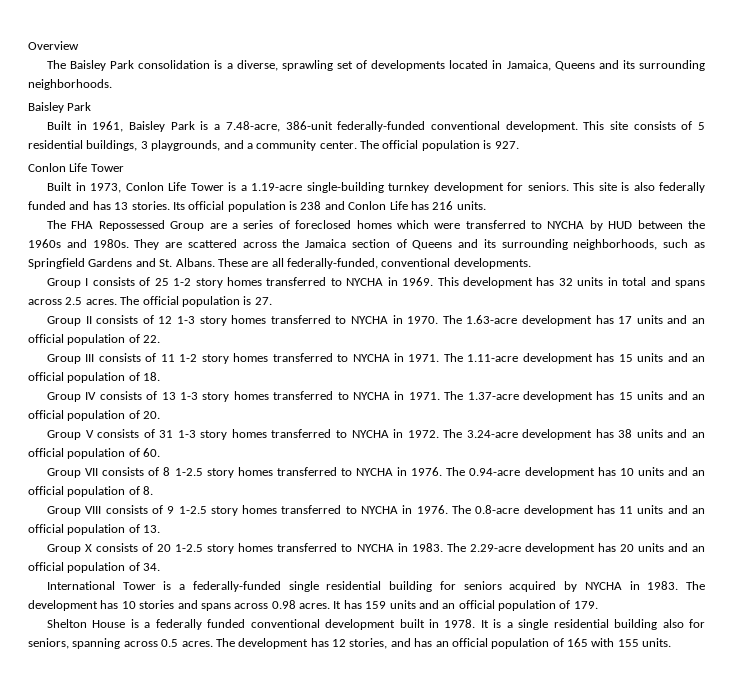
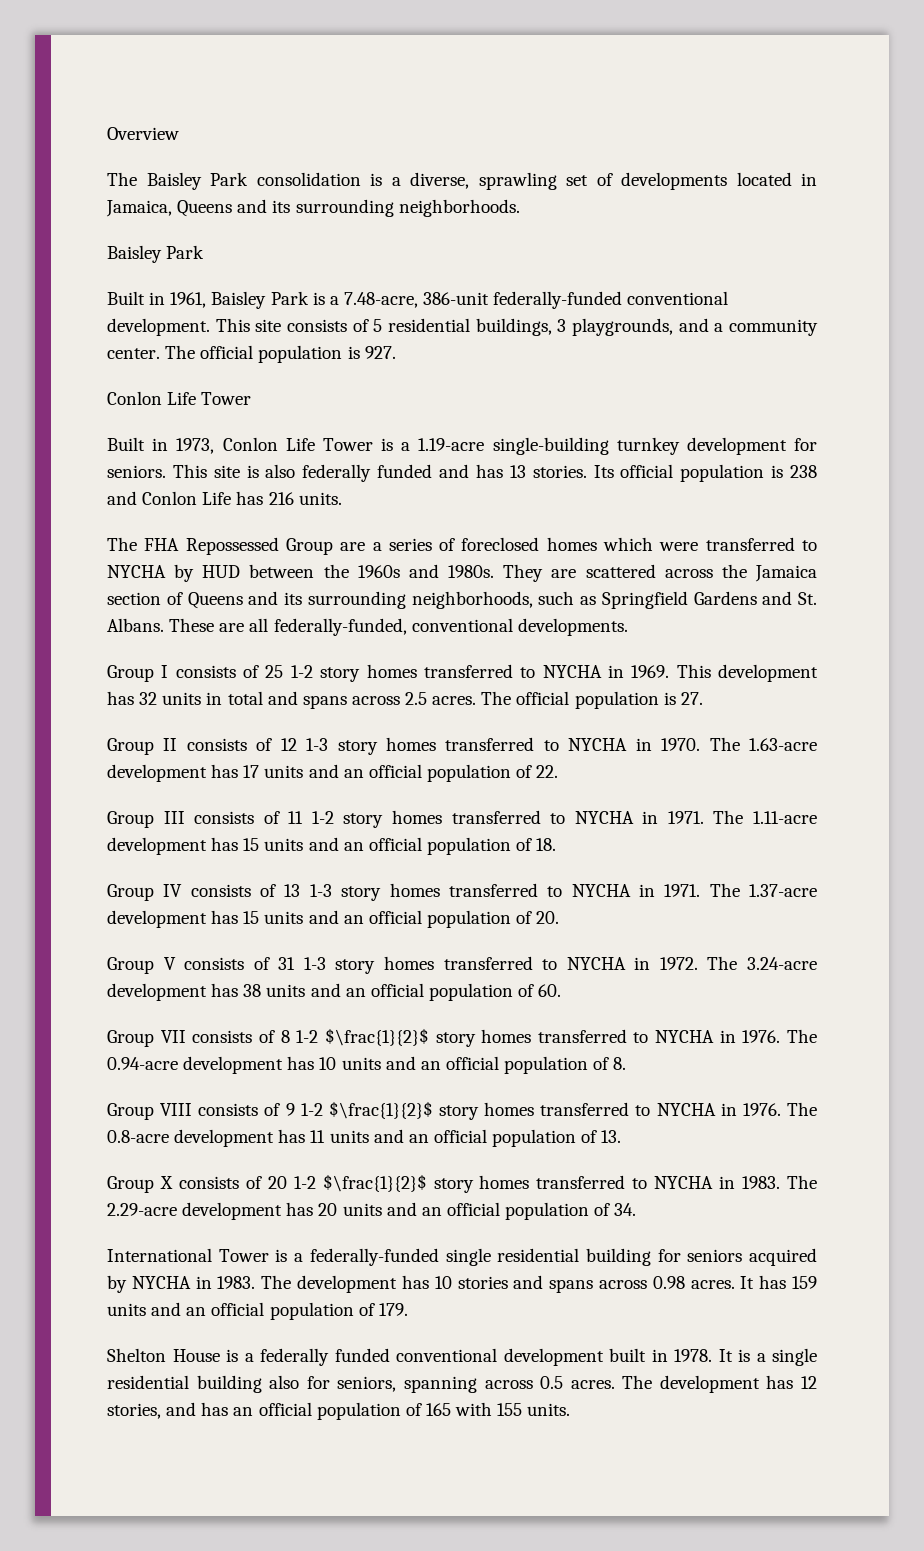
- Group VII consists of 8 1-2.5 story homes transferred to NYCHA in 1976.
+ Group VII consists of 8 1-2 $\frac{1}{2}$ story homes transferred to NYCHA in 1976.
- Group VIII consists of 9 1-2.5 story homes transferred to NYCHA in 1976.
+ Group VIII consists of 9 1-2 $\frac{1}{2}$ story homes transferred to NYCHA in 1976.
- Group X consists of 20 1-2.5 story homes transferred to NYCHA in 1983.
+ Group X consists of 20 1-2 $\frac{1}{2}$ story homes transferred to NYCHA in 1983.

